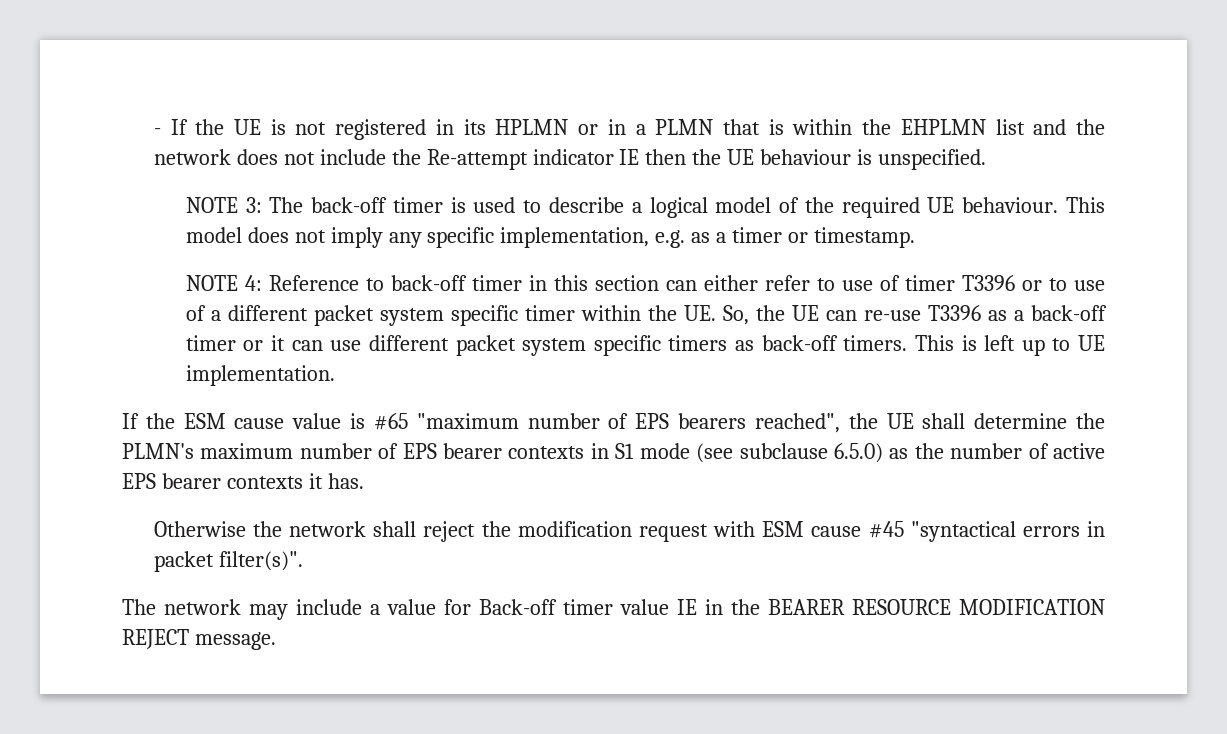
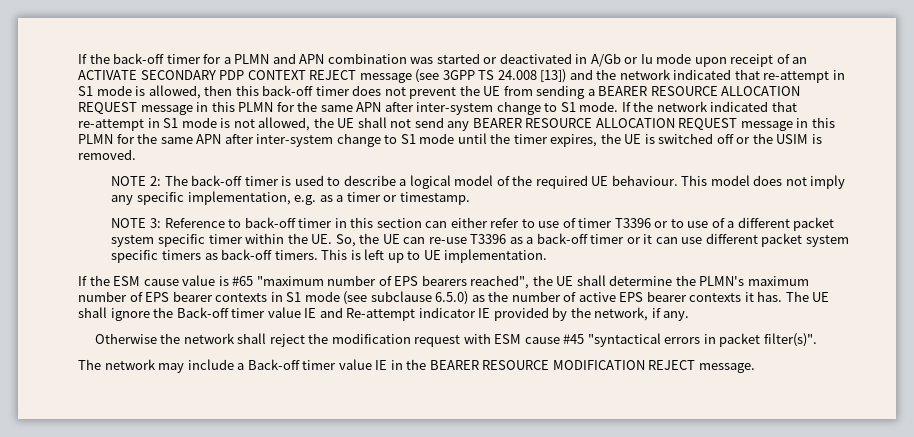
- - If the UE is not registered in its HPLMN or in a PLMN that is within the EHPLMN list and the network does not include the Re-attempt indicator IE then the UE behaviour is unspecified.
- NOTE 3: The back-off timer is used to describe a logical model of the required UE behaviour.
+ If the back-off timer for a PLMN and APN combination was started or deactivated in A/Gb or Iu mode upon receipt of an ACTIVATE SECONDARY PDP CONTEXT REJECT message (see 3GPP TS 24.008 [13]) and the network indicated that re-attempt in S1 mode is allowed, then this back-off timer does not prevent the UE from sending a BEARER RESOURCE ALLOCATION REQUEST message in this PLMN for the same APN after inter-system change to S1 mode. If the network indicated that re-attempt in S1 mode is not allowed, the UE shall not send any BEARER RESOURCE ALLOCATION REQUEST message in this PLMN for the same APN after inter-system change to S1 mode until the timer expires, the UE is switched off or the USIM is removed.
+ NOTE 2: The back-off timer is used to describe a logical model of the required UE behaviour.
- NOTE 4: Reference to back-off timer in this section can either refer to use of timer T3396 or to use of a different packet system specific timer within the UE. So, the UE can re-use T3396 as a back-off timer or it can use different packet system specific timers as back-off timers.
+ NOTE 3: Reference to back-off timer in this section can either refer to use of timer T3396 or to use of a different packet system specific timer within the UE. So, the UE can re-use T3396 as a back-off timer or it can use different packet system specific timers as back-off timers.
+ The UE shall ignore the Back-off timer value IE and Re-attempt indicator IE provided by the network, if any.
- The network may include a value for Back-off timer value IE in the BEARER RESOURCE MODIFICATION REJECT message.
+ The network may include a Back-off timer value IE in the BEARER RESOURCE MODIFICATION REJECT message.

